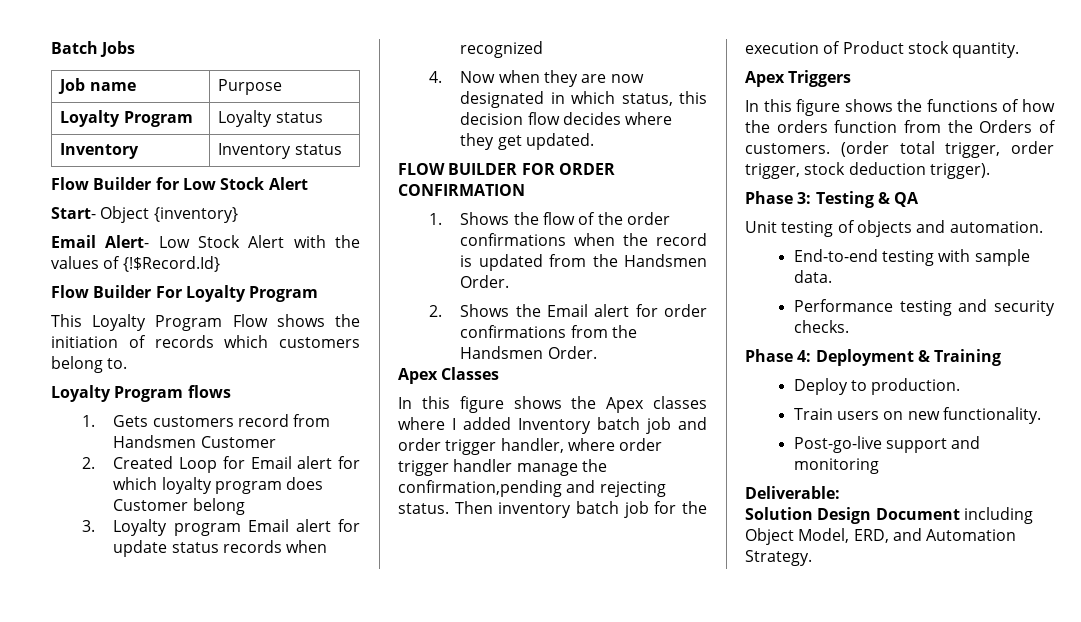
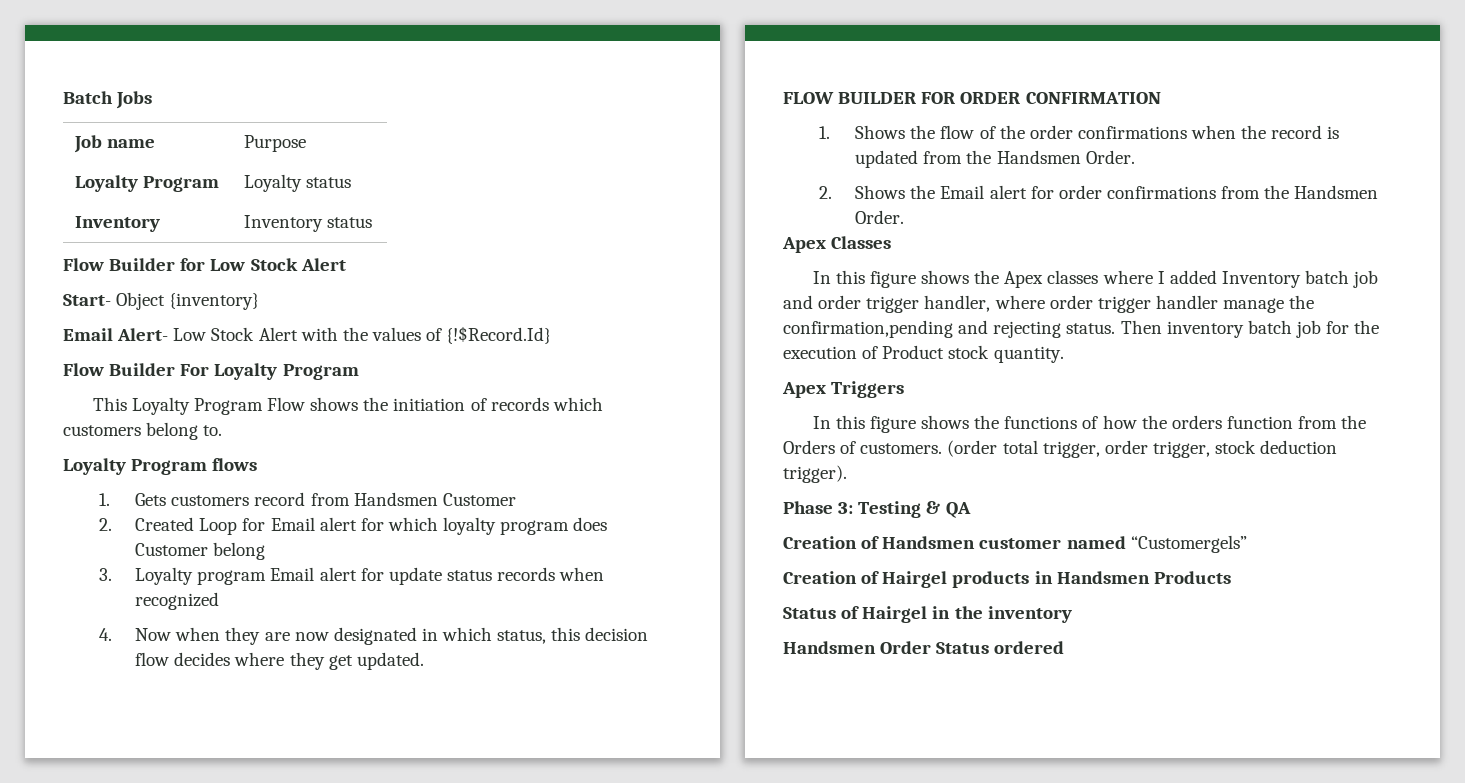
- Unit testing of objects and automation.
- End-to-end testing with sample data.
- Performance testing and security checks.
- Phase 4: Deployment & Training
- Deploy to production.
- Train users on new functionality.
- Post-go-live support and monitoring
- Deliverable:
- Solution Design Document including Object Model, ERD, and Automation Strategy.
+ Creation of Handsmen customer named “Customergels”
+ Creation of Hairgel products in Handsmen Products
+ Status of Hairgel in the inventory
+ Handsmen Order Status ordered

